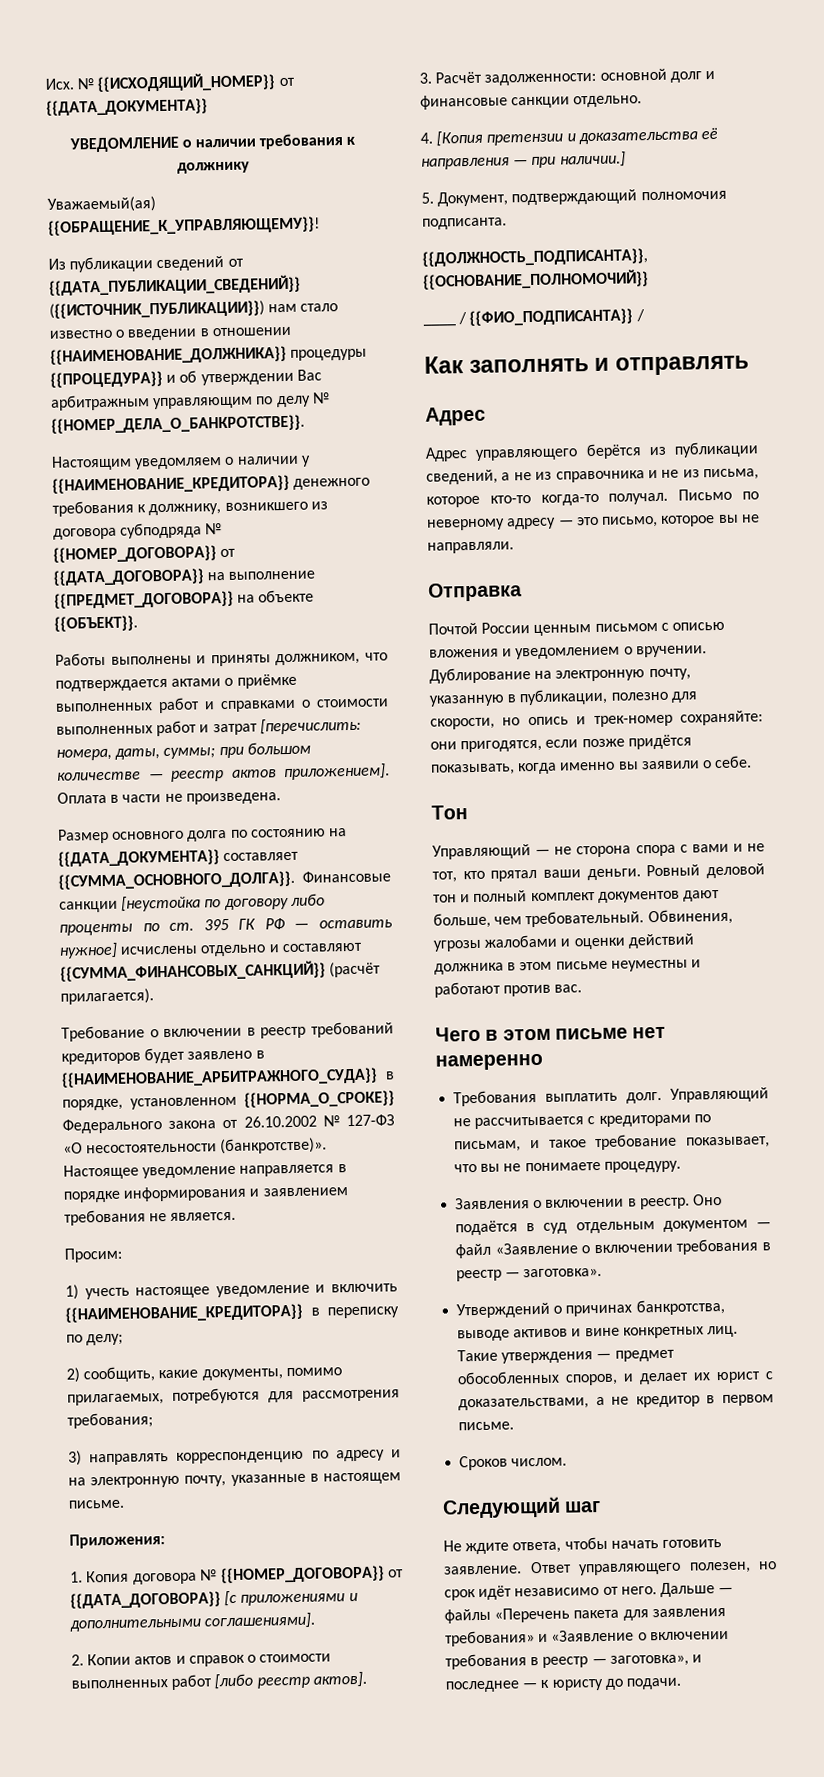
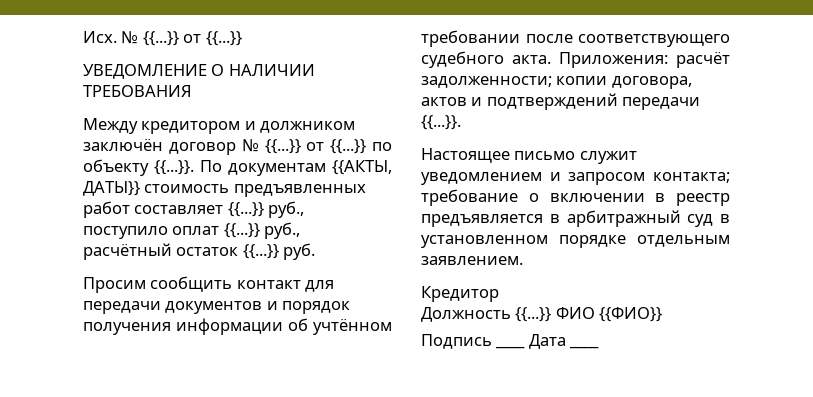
- Исх. № {{ИСХОДЯЩИЙ_НОМЕР}} от {{ДАТА_ДОКУМЕНТА}}
- УВЕДОМЛЕНИЕ о наличии требования к должнику
- Уважаемый(ая) {{ОБРАЩЕНИЕ_К_УПРАВЛЯЮЩЕМУ}}!
- Из публикации сведений от {{ДАТА_ПУБЛИКАЦИИ_СВЕДЕНИЙ}} ({{ИСТОЧНИК_ПУБЛИКАЦИИ}}) нам стало известно о введении в отношении {{НАИМЕНОВАНИЕ_ДОЛЖНИКА}} процедуры {{ПРОЦЕДУРА}} и об утверждении Вас арбитражным управляющим по делу № {{НОМЕР_ДЕЛА_О_БАНКРОТСТВЕ}}.
- Настоящим уведомляем о наличии у {{НАИМЕНОВАНИЕ_КРЕДИТОРА}} денежного требования к должнику, возникшего из договора субподряда № {{НОМЕР_ДОГОВОРА}} от {{ДАТА_ДОГОВОРА}} на выполнение {{ПРЕДМЕТ_ДОГОВОРА}} на объекте {{ОБЪЕКТ}}.
- Работы выполнены и приняты должником, что подтверждается актами о приёмке выполненных работ и справками о стоимости выполненных работ и затрат [перечислить: номера, даты, суммы; при большом количестве — реестр актов приложением]. Оплата в части не произведена.
- Размер основного долга по состоянию на {{ДАТА_ДОКУМЕНТА}} составляет {{СУММА_ОСНОВНОГО_ДОЛГА}}. Финансовые санкции [неустойка по договору либо проценты по ст. 395 ГК РФ — оставить нужное] исчислены отдельно и составляют {{СУММА_ФИНАНСОВЫХ_САНКЦИЙ}} (расчёт прилагается).
- Требование о включении в реестр требований кредиторов будет заявлено в {{НАИМЕНОВАНИЕ_АРБИТРАЖНОГО_СУДА}} в порядке, установленном {{НОРМА_О_СРОКЕ}} Федерального закона от 26.10.2002 № 127-ФЗ «О несостоятельности (банкротстве)». Настоящее уведомление направляется в порядке информирования и заявлением требования не является.
- Просим:
- 1) учесть настоящее уведомление и включить {{НАИМЕНОВАНИЕ_КРЕДИТОРА}} в переписку по делу;
- 2) сообщить, какие документы, помимо прилагаемых, потребуются для рассмотрения требования;
- 3) направлять корреспонденцию по адресу и на электронную почту, указанные в настоящем письме.
- Приложения:
- 1. Копия договора № {{НОМЕР_ДОГОВОРА}} от {{ДАТА_ДОГОВОРА}} [с приложениями и дополнительными соглашениями].
- 2. Копии актов и справок о стоимости выполненных работ [либо реестр актов].
- 3. Расчёт задолженности: основной долг и финансовые санкции отдельно.
- 4. [Копия претензии и доказательства её направления — при наличии.]
- 5. Документ, подтверждающий полномочия подписанта.
- {{ДОЛЖНОСТЬ_ПОДПИСАНТА}}, {{ОСНОВАНИЕ_ПОЛНОМОЧИЙ}}
- ____ / {{ФИО_ПОДПИСАНТА}} /
- Как заполнять и отправлять
- Адрес
- Адрес управляющего берётся из публикации сведений, а не из справочника и не из письма, которое кто-то когда-то получал. Письмо по неверному адресу — это письмо, которое вы не направляли.
- Отправка
- Почтой России ценным письмом с описью вложения и уведомлением о вручении. Дублирование на электронную почту, указанную в публикации, полезно для скорости, но опись и трек-номер сохраняйте: они пригодятся, если позже придётся показывать, когда именно вы заявили о себе.
- Тон
- Управляющий — не сторона спора с вами и не тот, кто прятал ваши деньги. Ровный деловой тон и полный комплект документов дают больше, чем требовательный. Обвинения, угрозы жалобами и оценки действий должника в этом письме неуместны и работают против вас.
- Чего в этом письме нет намеренно
- Требования выплатить долг. Управляющий не рассчитывается с кредиторами по письмам, и такое требование показывает, что вы не понимаете процедуру.
- Заявления о включении в реестр. Оно подаётся в суд отдельным документом — файл «Заявление о включении требования в реестр — заготовка».
- Утверждений о причинах банкротства, выводе активов и вине конкретных лиц. Такие утверждения — предмет обособленных споров, и делает их юрист с доказательствами, а не кредитор в первом письме.
- Сроков числом.
- Следующий шаг
- Не ждите ответа, чтобы начать готовить заявление. Ответ управляющего полезен, но срок идёт независимо от него. Дальше — файлы «Перечень пакета для заявления требования» и «Заявление о включении требования в реестр — заготовка», и последнее — к юристу до подачи.
+ Исх. № {{...}} от {{...}}
+ УВЕДОМЛЕНИЕ О НАЛИЧИИ ТРЕБОВАНИЯ
+ Между кредитором и должником заключён договор № {{...}} от {{...}} по объекту {{...}}. По документам {{АКТЫ, ДАТЫ}} стоимость предъявленных работ составляет {{...}} руб., поступило оплат {{...}} руб., расчётный остаток {{...}} руб.
+ Просим сообщить контакт для передачи документов и порядок получения информации об учтённом требовании после соответствующего судебного акта. Приложения: расчёт задолженности; копии договора, актов и подтверждений передачи {{...}}.
+ Настоящее письмо служит уведомлением и запросом контакта; требование о включении в реестр предъявляется в арбитражный суд в установленном порядке отдельным заявлением.
+ Кредитор
+ Должность {{...}} ФИО {{ФИО}}
+ Подпись ____ Дата ____

